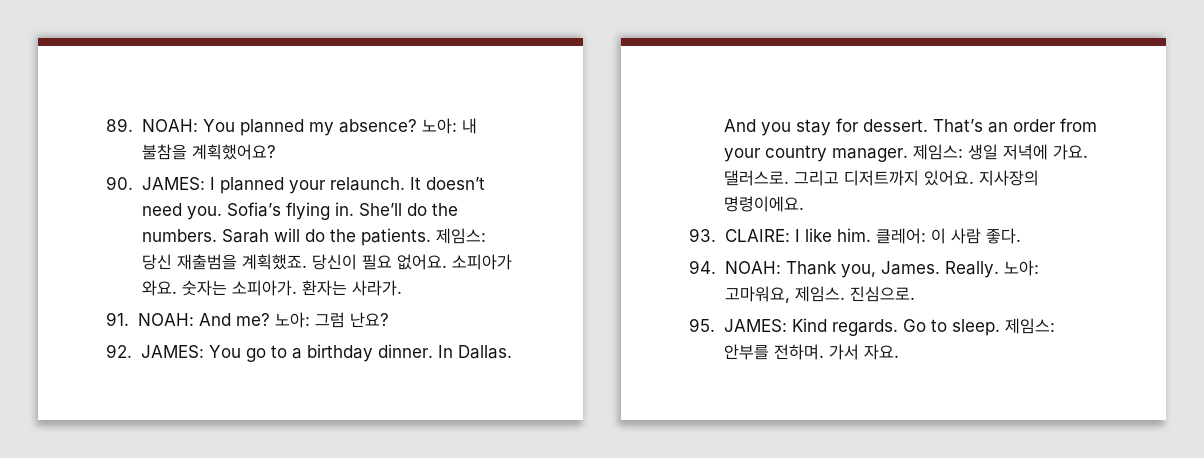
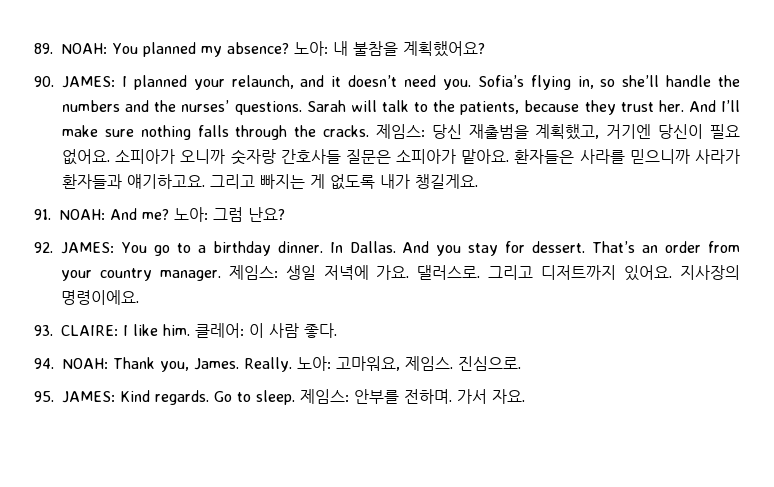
- 90. JAMES: I planned your relaunch. It doesn’t need you.
+ 90. JAMES: I planned your relaunch, and it doesn’t need you.
- Sofia’s flying in. She’ll do the numbers. Sarah will do the patients.
+ Sofia’s flying in, so she’ll handle the numbers and the nurses’ questions. Sarah will talk to the patients, because they trust her. And I’ll make sure nothing falls through the cracks.
- 제임스: 당신 재출범을 계획했죠. 당신이 필요 없어요.
+ 제임스: 당신 재출범을 계획했고, 거기엔 당신이 필요 없어요.
- 소피아가 와요. 숫자는 소피아가. 환자는 사라가.
+ 소피아가 오니까 숫자랑 간호사들 질문은 소피아가 맡아요. 환자들은 사라를 믿으니까 사라가 환자들과 얘기하고요. 그리고 빠지는 게 없도록 내가 챙길게요.

